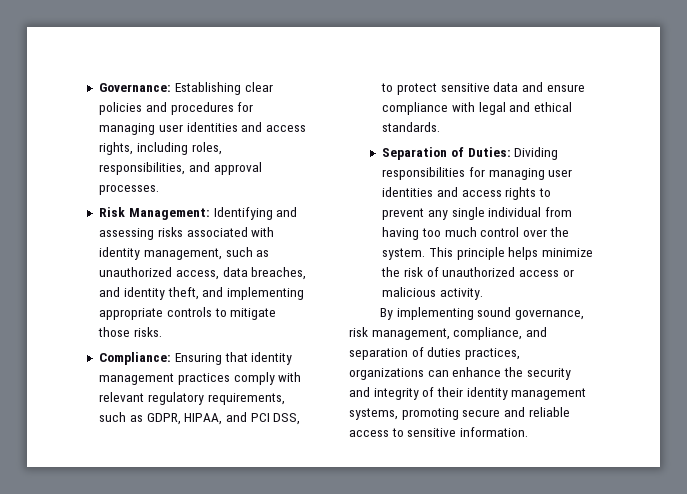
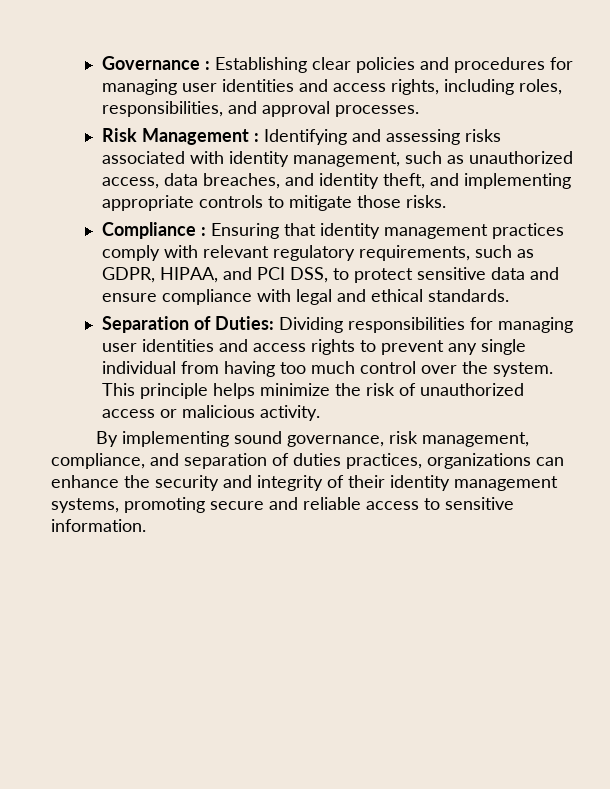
- Governance: Establishing clear policies and procedures for managing user identities and access rights, including roles, responsibilities, and approval processes.
+ Governance : Establishing clear policies and procedures for managing user identities and access rights, including roles, responsibilities, and approval processes.
- Risk Management: Identifying and assessing risks associated with identity management, such as unauthorized access, data breaches, and identity theft, and implementing appropriate controls to mitigate those risks.
+ Risk Management : Identifying and assessing risks associated with identity management, such as unauthorized access, data breaches, and identity theft, and implementing appropriate controls to mitigate those risks.
- Compliance: Ensuring that identity management practices comply with relevant regulatory requirements, such as GDPR, HIPAA, and PCI DSS, to protect sensitive data and ensure compliance with legal and ethical standards.
+ Compliance : Ensuring that identity management practices comply with relevant regulatory requirements, such as GDPR, HIPAA, and PCI DSS, to protect sensitive data and ensure compliance with legal and ethical standards.

